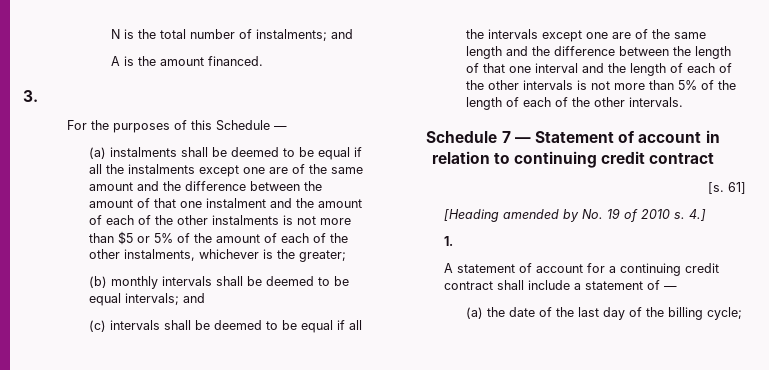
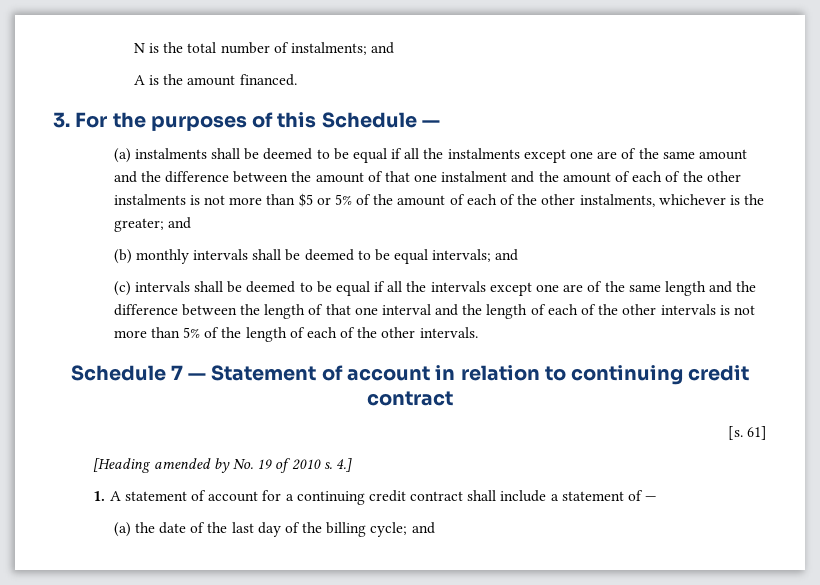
- 3.
- For the purposes of this Schedule —
+ 3. For the purposes of this Schedule —
- (a) instalments shall be deemed to be equal if all the instalments except one are of the same amount and the difference between the amount of that one instalment and the amount of each of the other instalments is not more than $5 or 5% of the amount of each of the other instalments, whichever is the greater;
+ (a) instalments shall be deemed to be equal if all the instalments except one are of the same amount and the difference between the amount of that one instalment and the amount of each of the other instalments is not more than $5 or 5% of the amount of each of the other instalments, whichever is the greater; and
- 1.
- A statement of account for a continuing credit contract shall include a statement of —
+ 1. A statement of account for a continuing credit contract shall include a statement of —
- (a) the date of the last day of the billing cycle;
+ (a) the date of the last day of the billing cycle; and

